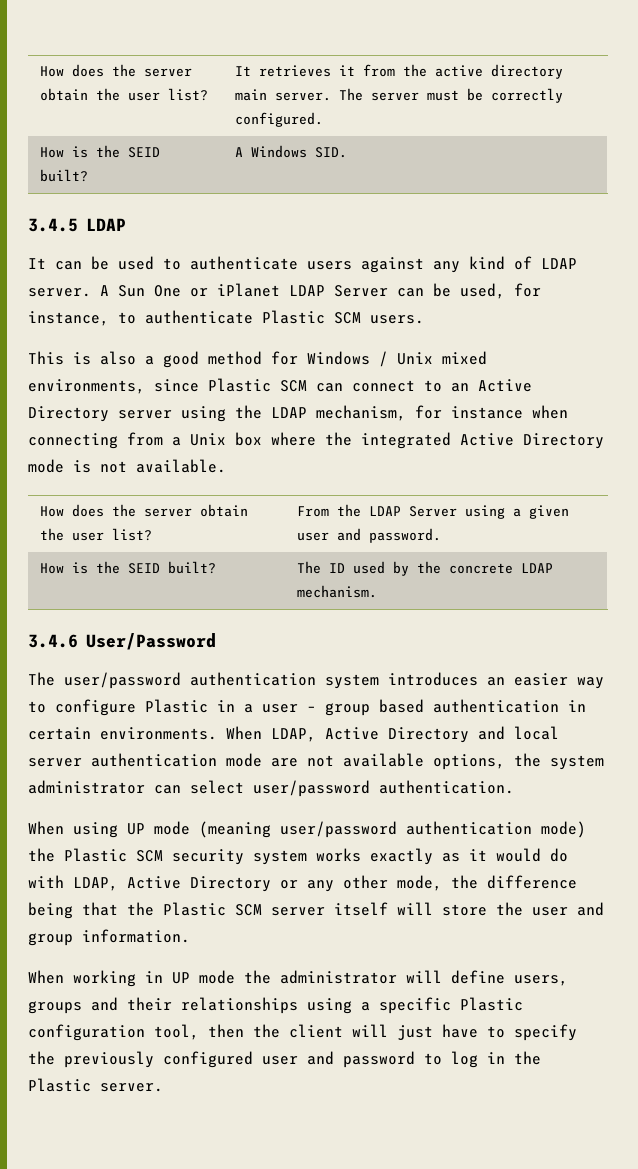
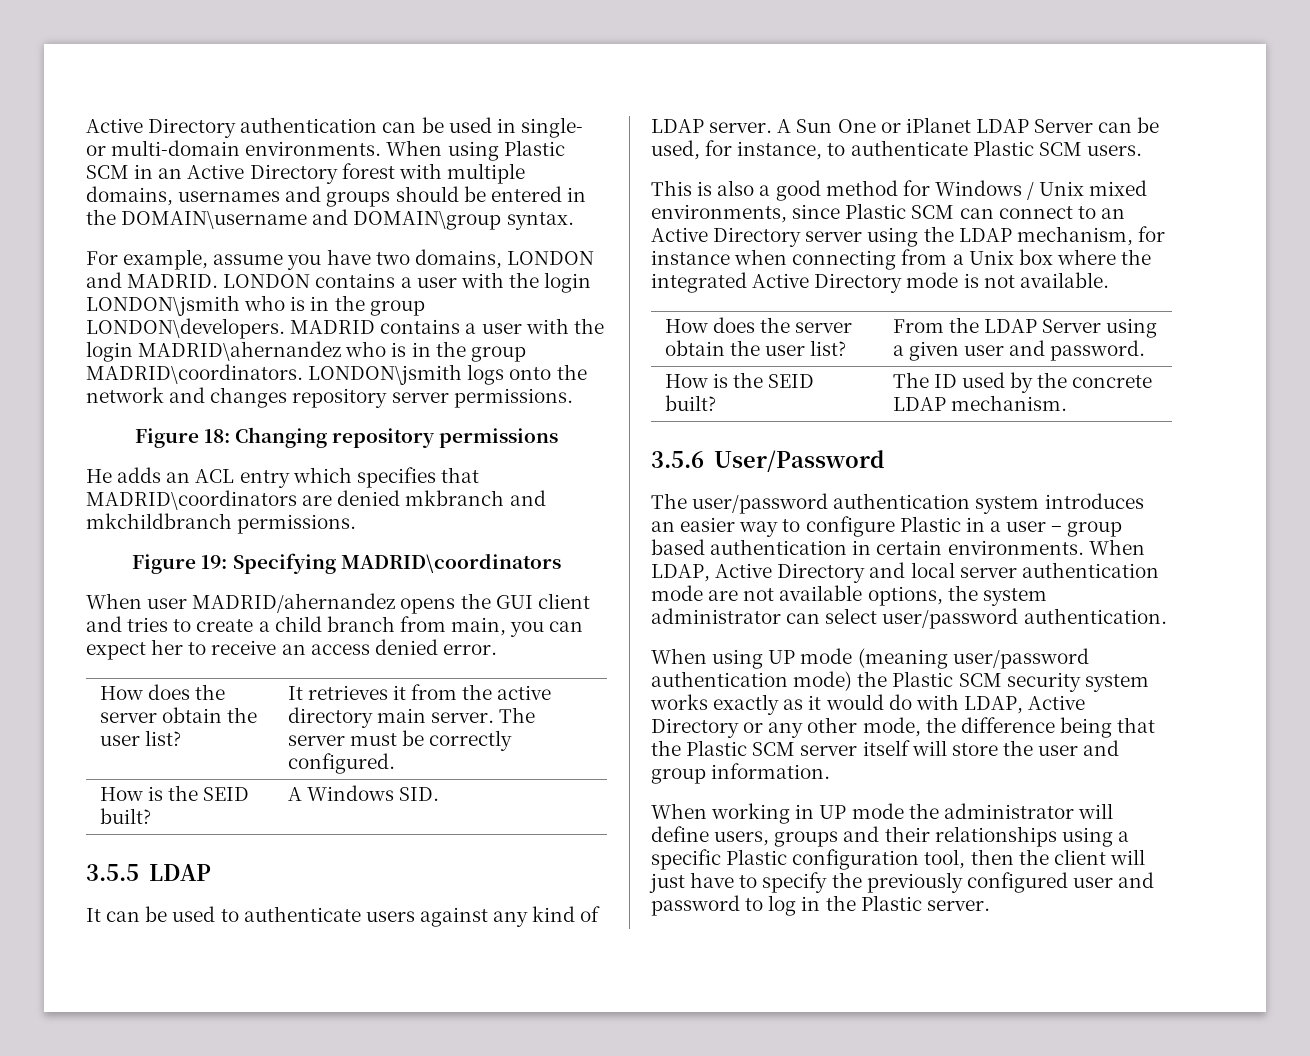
+ Active Directory authentication can be used in single- or multi-domain environments. When using Plastic SCM in an Active Directory forest with multiple domains, usernames and groups should be entered in the DOMAIN\username and DOMAIN\group syntax.
+ For example, assume you have two domains, LONDON and MADRID. LONDON contains a user with the login LONDON\jsmith who is in the group LONDON\developers. MADRID contains a user with the login MADRID\ahernandez who is in the group MADRID\coordinators. LONDON\jsmith logs onto the network and changes repository server permissions.
+ Figure 18: Changing repository permissions
+ He adds an ACL entry which specifies that MADRID\coordinators are denied mkbranch and mkchildbranch permissions.
+ Figure 19: Specifying MADRID\coordinators
+ When user MADRID/ahernandez opens the GUI client and tries to create a child branch from main, you can expect her to receive an access denied error.
- 3.4.5 LDAP
+ 3.5.5 LDAP
- 3.4.6 User/Password
+ 3.5.6 User/Password

